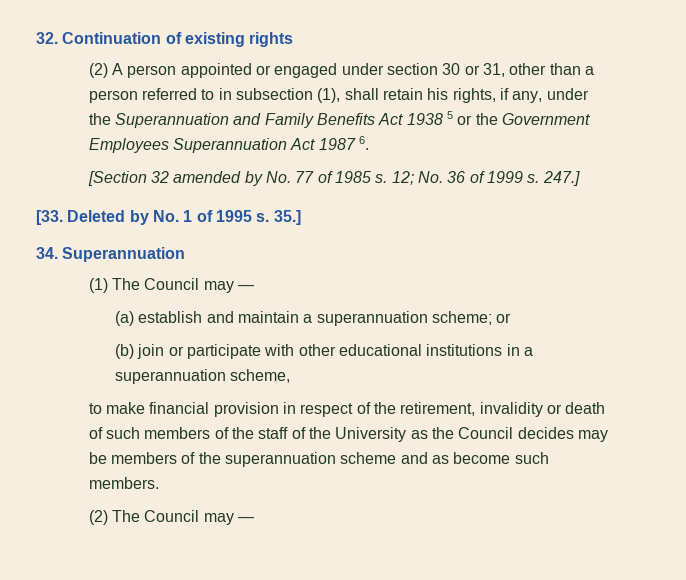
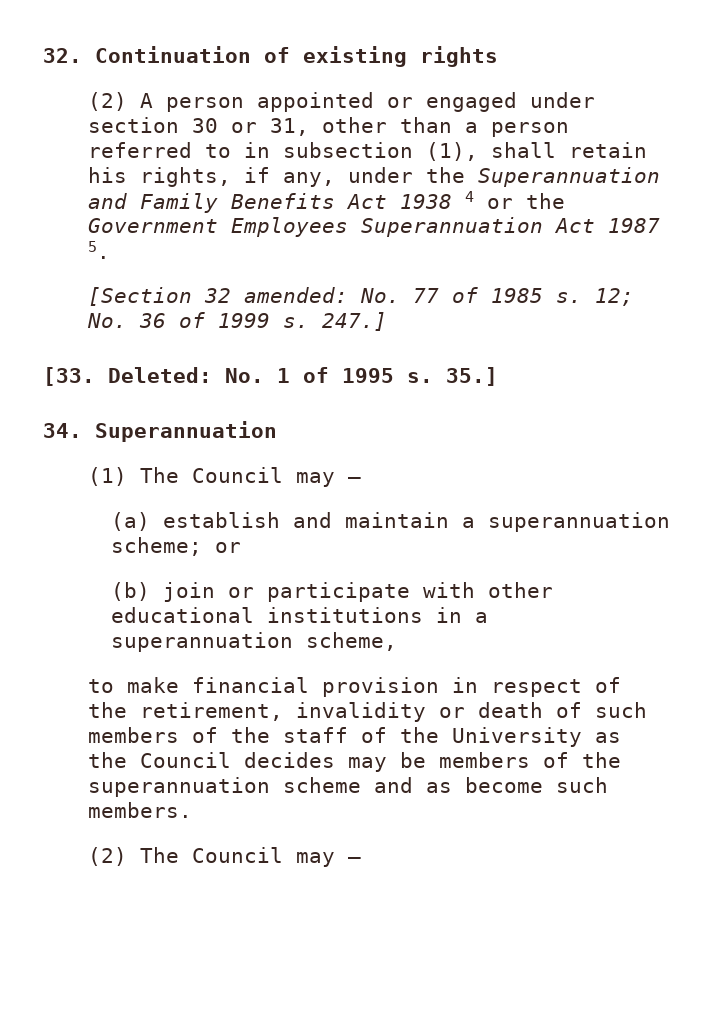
- (2) A person appointed or engaged under section 30 or 31, other than a person referred to in subsection (1), shall retain his rights, if any, under the Superannuation and Family Benefits Act 1938 5 or the Government Employees Superannuation Act 1987 6.
+ (2) A person appointed or engaged under section 30 or 31, other than a person referred to in subsection (1), shall retain his rights, if any, under the Superannuation and Family Benefits Act 1938 4 or the Government Employees Superannuation Act 1987 5.
- [Section 32 amended by No. 77 of 1985 s.
+ [Section 32 amended: No. 77 of 1985 s.
- [33. Deleted by No. 1 of 1995 s.
+ [33. Deleted: No. 1 of 1995 s.

